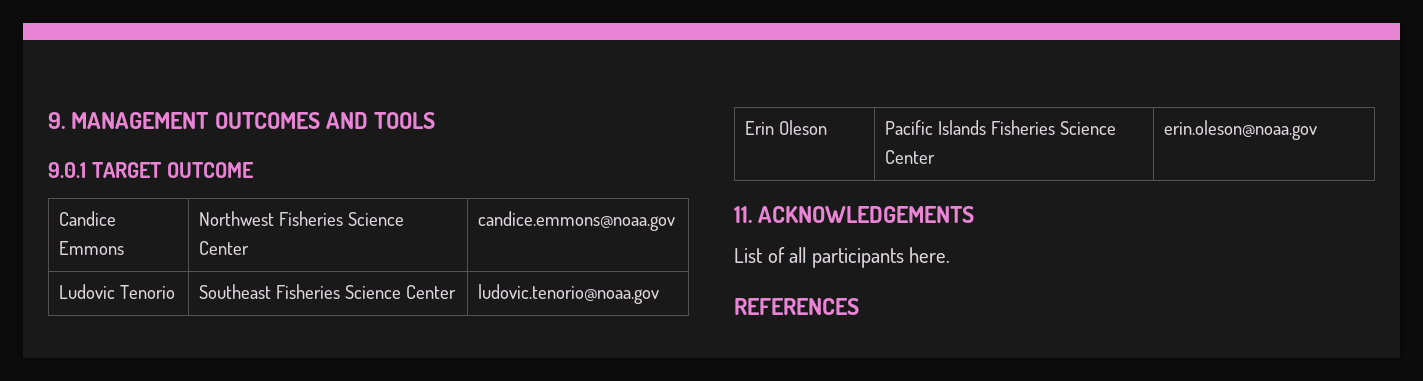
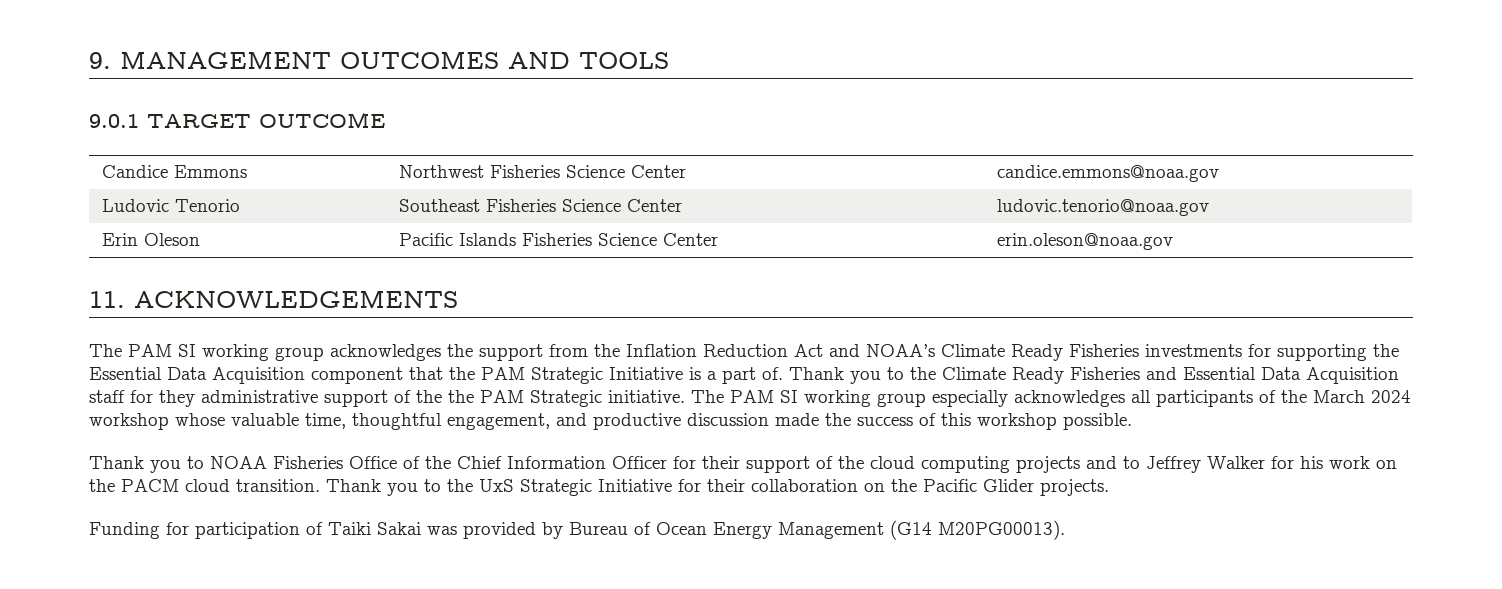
- List of all participants here.
- REFERENCES
+ The PAM SI working group acknowledges the support from the Inflation Reduction Act and NOAA’s Climate Ready Fisheries investments for supporting the Essential Data Acquisition component that the PAM Strategic Initiative is a part of. Thank you to the Climate Ready Fisheries and Essential Data Acquisition staff for they administrative support of the the PAM Strategic initiative. The PAM SI working group especially acknowledges all participants of the March 2024 workshop whose valuable time, thoughtful engagement, and productive discussion made the success of this workshop possible.
+ Thank you to NOAA Fisheries Office of the Chief Information Officer for their support of the cloud computing projects and to Jeffrey Walker for his work on the PACM cloud transition. Thank you to the UxS Strategic Initiative for their collaboration on the Pacific Glider projects.
+ Funding for participation of Taiki Sakai was provided by Bureau of Ocean Energy Management (G14 M20PG00013).

